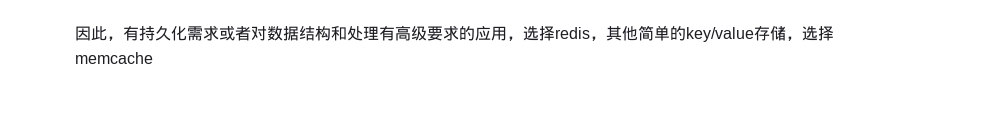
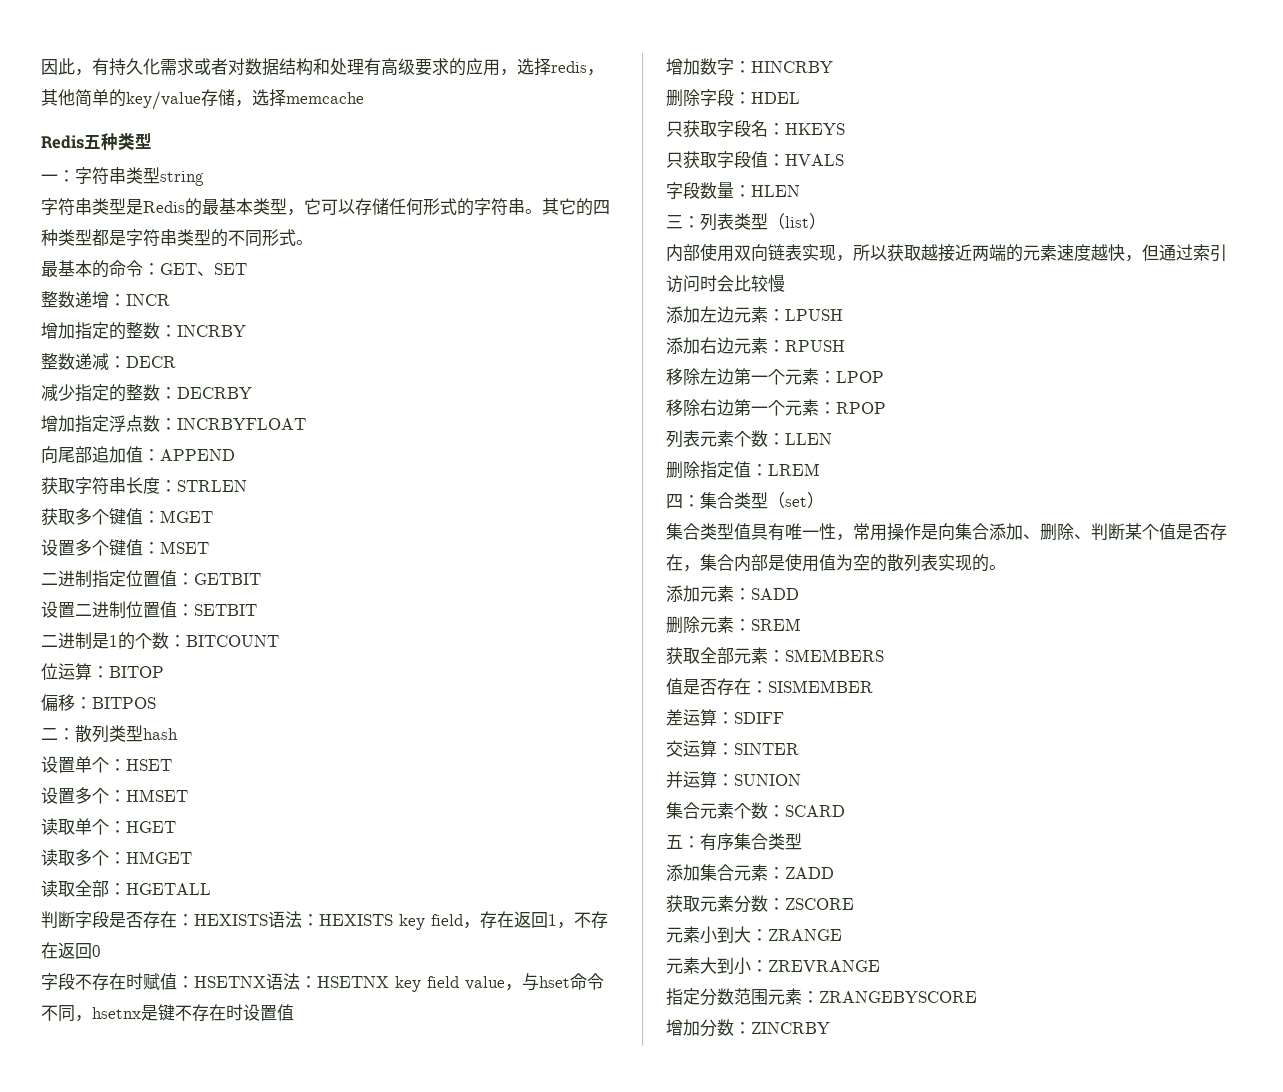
+ Redis五种类型
+ 一：字符串类型string
+ 字符串类型是Redis的最基本类型，它可以存储任何形式的字符串。其它的四种类型都是字符串类型的不同形式。
+ 最基本的命令：GET、SET
+ 整数递增：INCR
+ 增加指定的整数：INCRBY
+ 整数递减：DECR
+ 减少指定的整数：DECRBY
+ 增加指定浮点数：INCRBYFLOAT
+ 向尾部追加值：APPEND
+ 获取字符串长度：STRLEN
+ 获取多个键值：MGET
+ 设置多个键值：MSET
+ 二进制指定位置值：GETBIT
+ 设置二进制位置值：SETBIT
+ 二进制是1的个数：BITCOUNT
+ 位运算：BITOP
+ 偏移：BITPOS
+ 二：散列类型hash
+ 设置单个：HSET
+ 设置多个：HMSET
+ 读取单个：HGET
+ 读取多个：HMGET
+ 读取全部：HGETALL
+ 判断字段是否存在：HEXISTS语法：HEXISTS key field，存在返回1，不存在返回0
+ 字段不存在时赋值：HSETNX语法：HSETNX key field value，与hset命令不同，hsetnx是键不存在时设置值
+ 增加数字：HINCRBY
+ 删除字段：HDEL
+ 只获取字段名：HKEYS
+ 只获取字段值：HVALS
+ 字段数量：HLEN
+ 三：列表类型（list）
+ 内部使用双向链表实现，所以获取越接近两端的元素速度越快，但通过索引访问时会比较慢
+ 添加左边元素：LPUSH
+ 添加右边元素：RPUSH
+ 移除左边第一个元素：LPOP
+ 移除右边第一个元素：RPOP
+ 列表元素个数：LLEN
+ 删除指定值：LREM
+ 四：集合类型（set）
+ 集合类型值具有唯一性，常用操作是向集合添加、删除、判断某个值是否存在，集合内部是使用值为空的散列表实现的。
+ 添加元素：SADD
+ 删除元素：SREM
+ 获取全部元素：SMEMBERS
+ 值是否存在：SISMEMBER
+ 差运算：SDIFF
+ 交运算：SINTER
+ 并运算：SUNION
+ 集合元素个数：SCARD
+ 五：有序集合类型
+ 添加集合元素：ZADD
+ 获取元素分数：ZSCORE
+ 元素小到大：ZRANGE
+ 元素大到小：ZREVRANGE
+ 指定分数范围元素：ZRANGEBYSCORE
+ 增加分数：ZINCRBY

